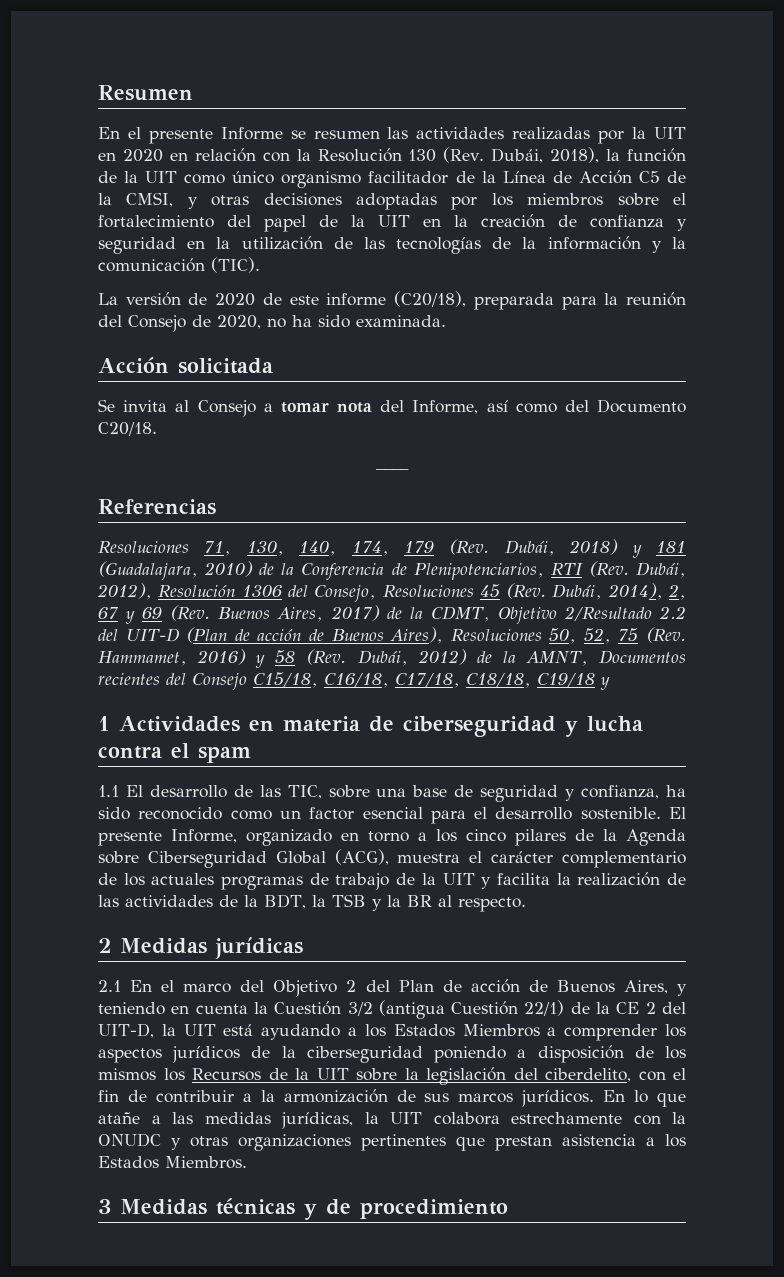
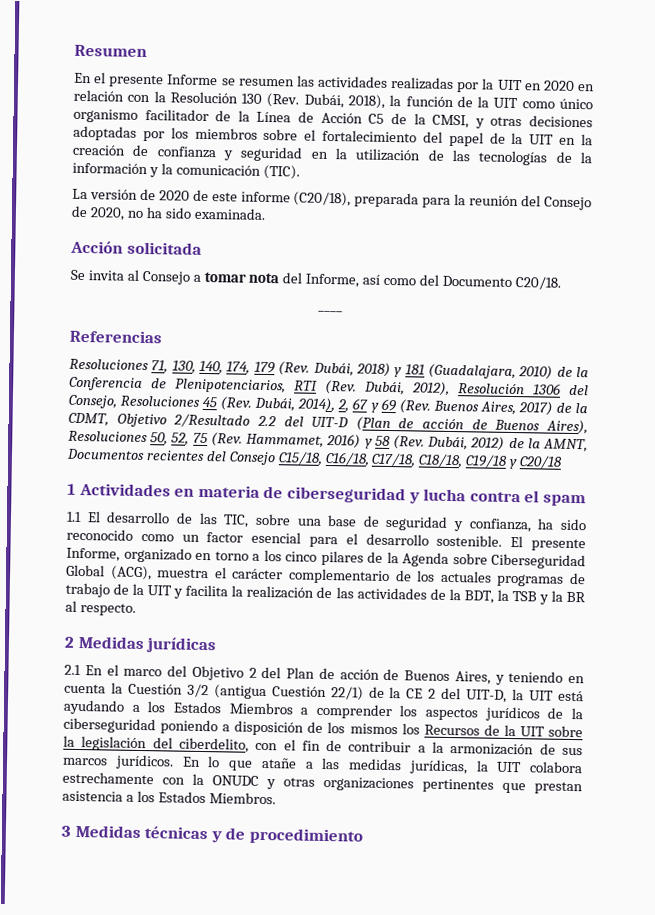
- Resoluciones 71, 130, 140, 174, 179 (Rev. Dubái, 2018) y 181 (Guadalajara, 2010) de la Conferencia de Plenipotenciarios, RTI (Rev. Dubái, 2012), Resolución 1306 del Consejo, Resoluciones 45 (Rev. Dubái, 2014), 2, 67 y 69 (Rev. Buenos Aires, 2017) de la CDMT, Objetivo 2/Resultado 2.2 del UIT-D (Plan de acción de Buenos Aires), Resoluciones 50, 52, 75 (Rev. Hammamet, 2016) y 58 (Rev. Dubái, 2012) de la AMNT, Documentos recientes del Consejo C15/18, C16/18, C17/18, C18/18, C19/18 y
+ Resoluciones 71, 130, 140, 174, 179 (Rev. Dubái, 2018) y 181 (Guadalajara, 2010) de la Conferencia de Plenipotenciarios, RTI (Rev. Dubái, 2012), Resolución 1306 del Consejo, Resoluciones 45 (Rev. Dubái, 2014), 2, 67 y 69 (Rev. Buenos Aires, 2017) de la CDMT, Objetivo 2/Resultado 2.2 del UIT-D (Plan de acción de Buenos Aires), Resoluciones 50, 52, 75 (Rev. Hammamet, 2016) y 58 (Rev. Dubái, 2012) de la AMNT, Documentos recientes del Consejo C15/18, C16/18, C17/18, C18/18, C19/18 y C20/18

